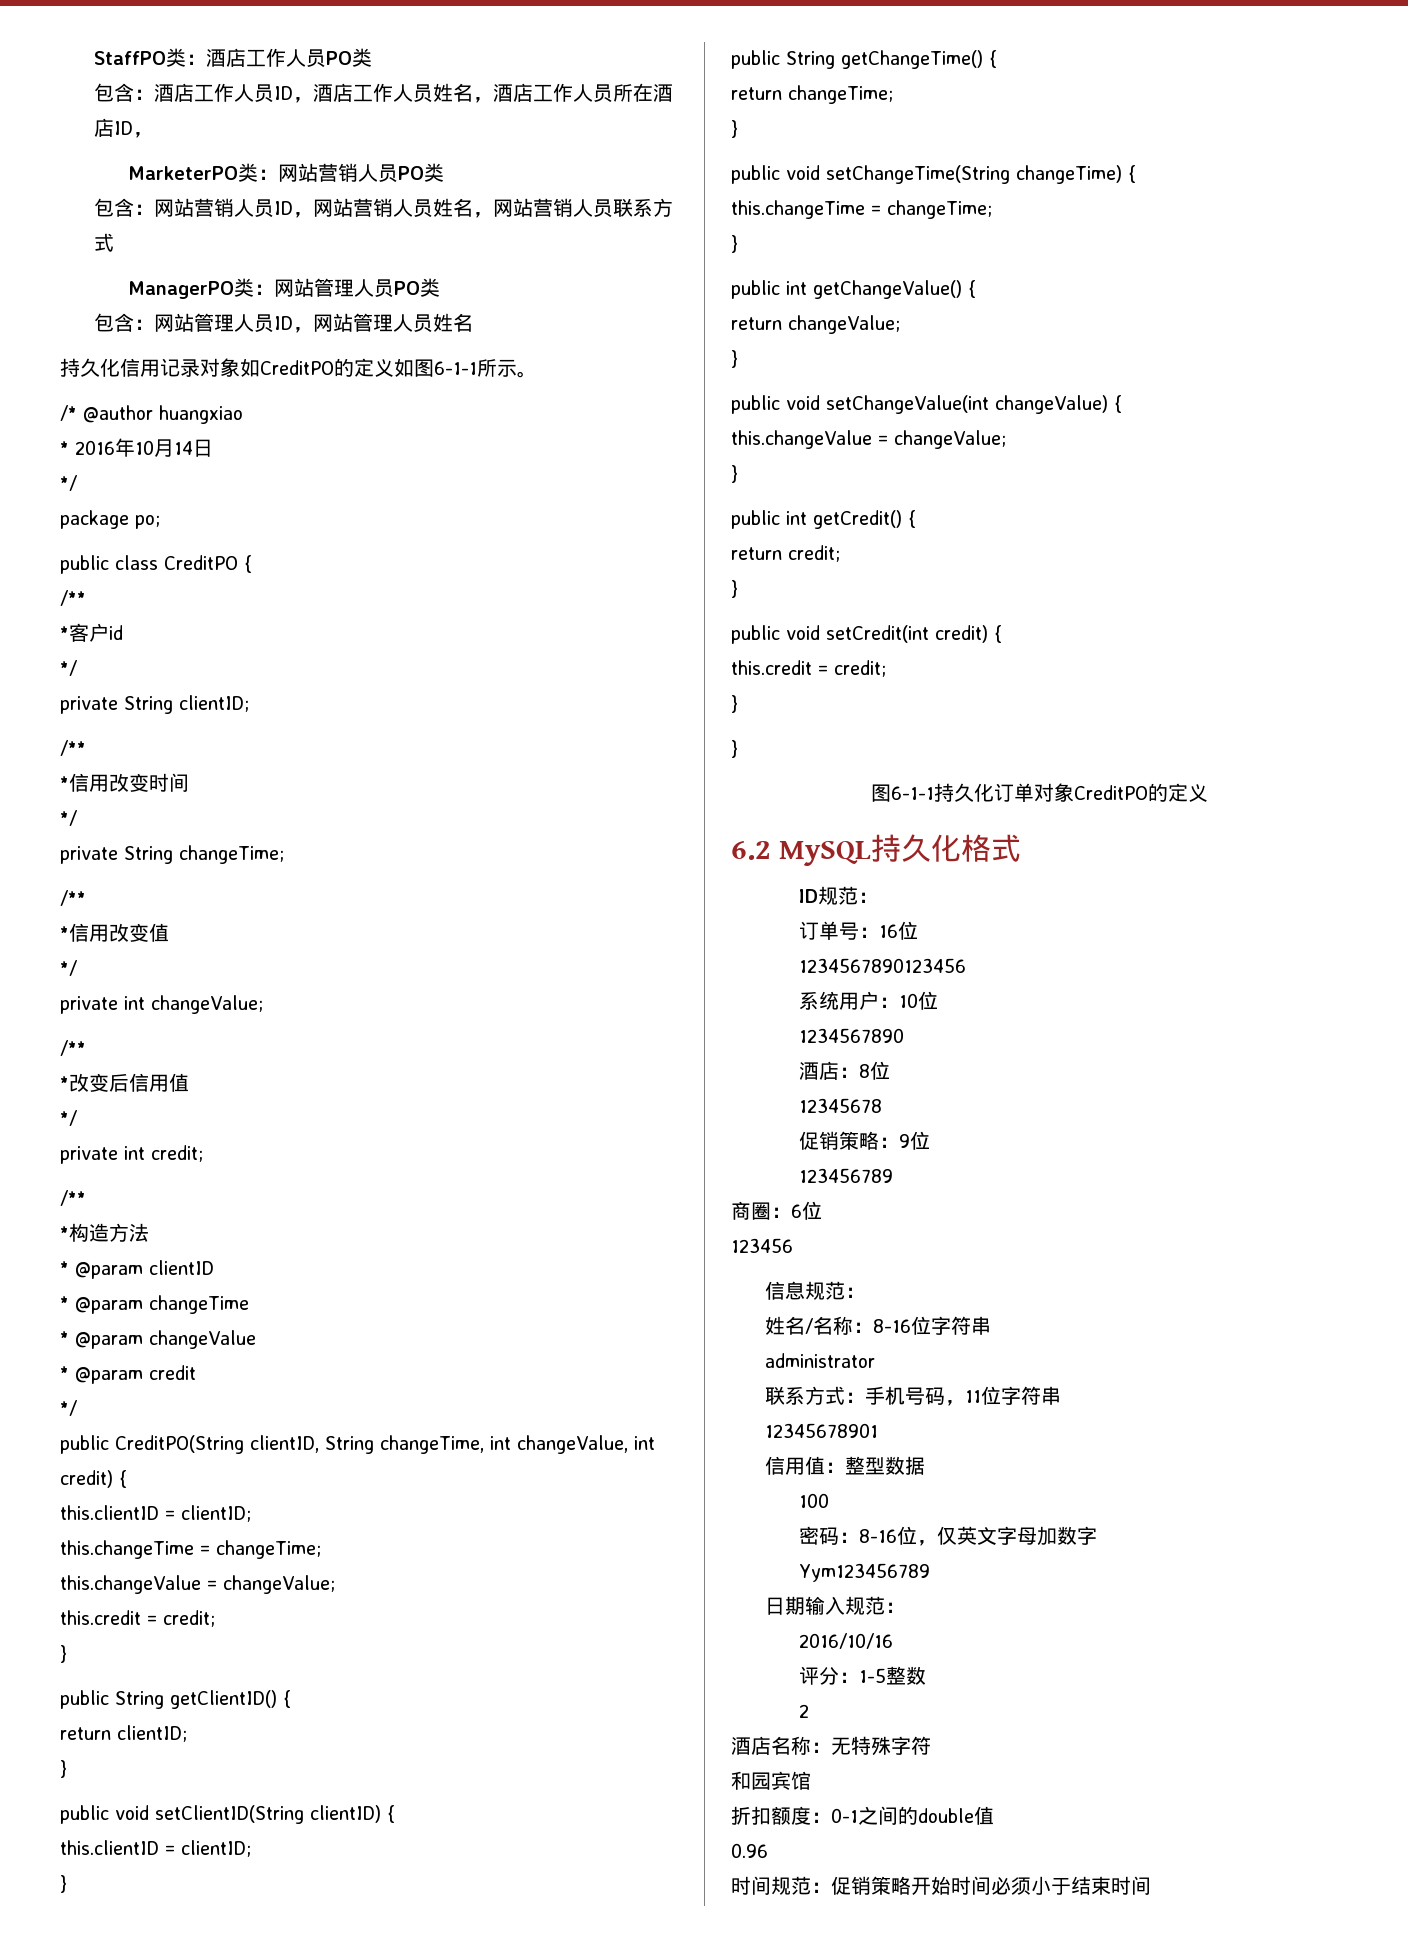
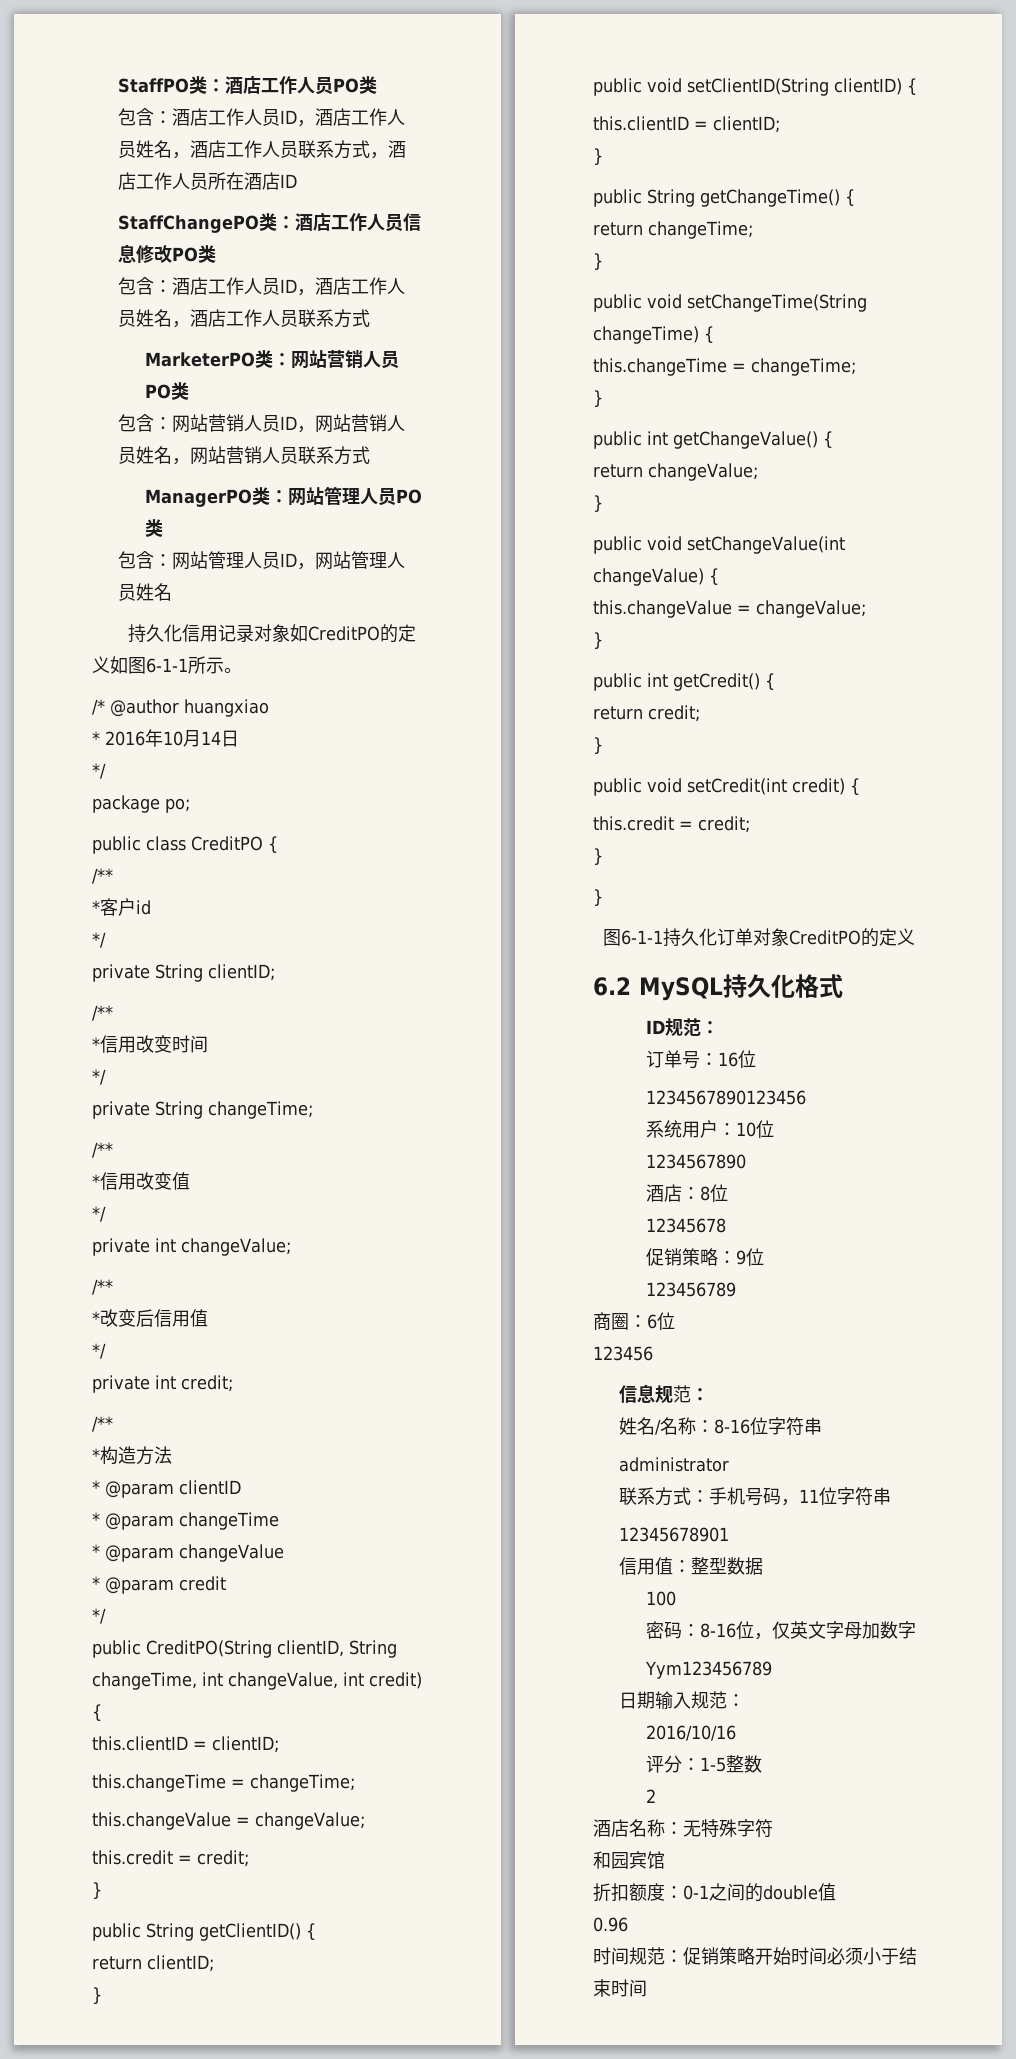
- 包含：酒店工作人员ID，酒店工作人员姓名，酒店工作人员所在酒店ID，
+ 包含：酒店工作人员ID，酒店工作人员姓名，酒店工作人员联系方式，酒店工作人员所在酒店ID
+ StaffChangePO类：酒店工作人员信息修改PO类
+ 包含：酒店工作人员ID，酒店工作人员姓名，酒店工作人员联系方式

